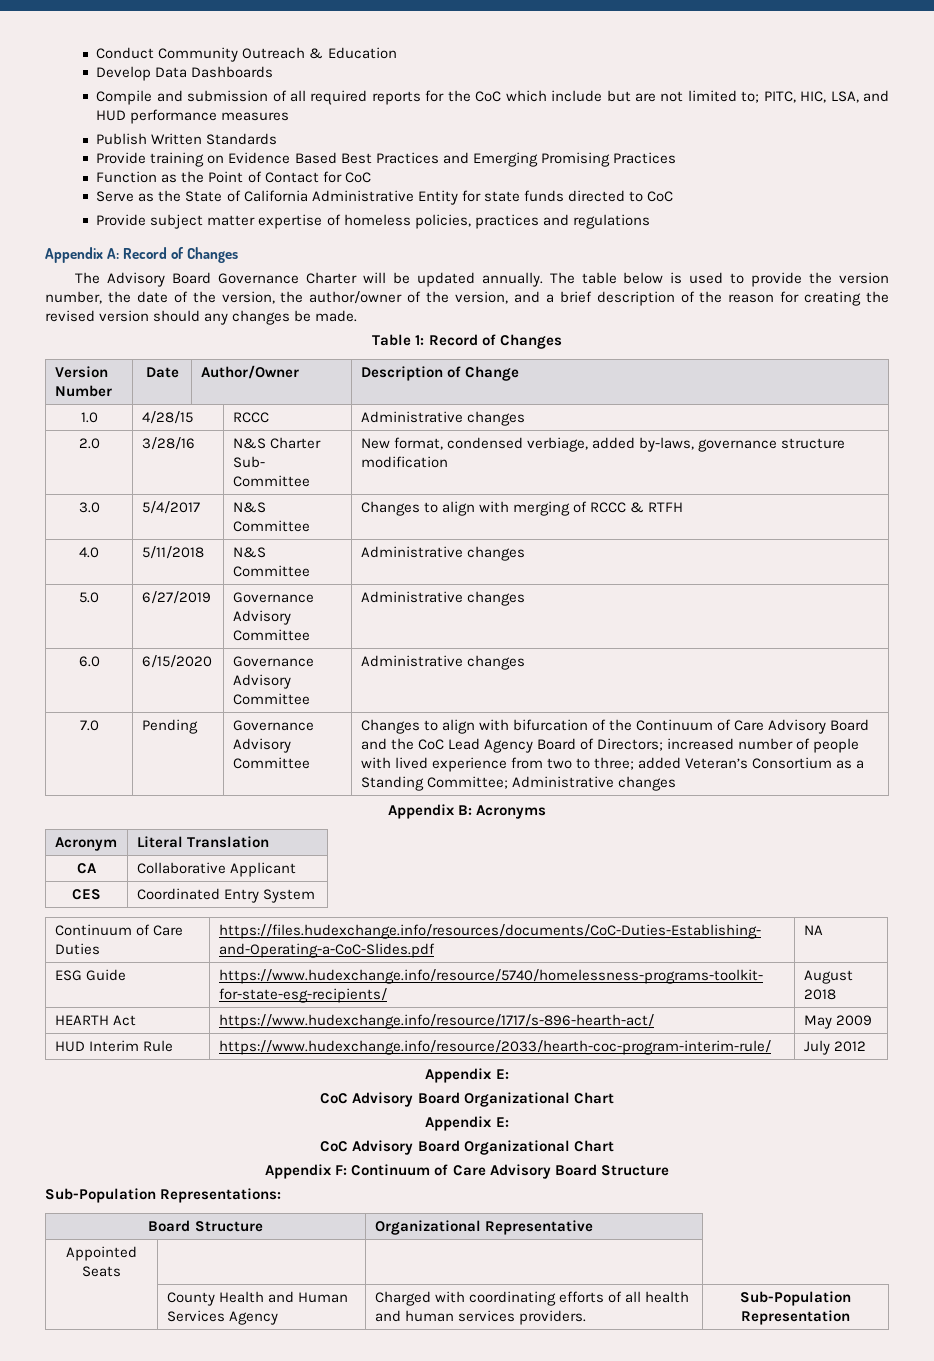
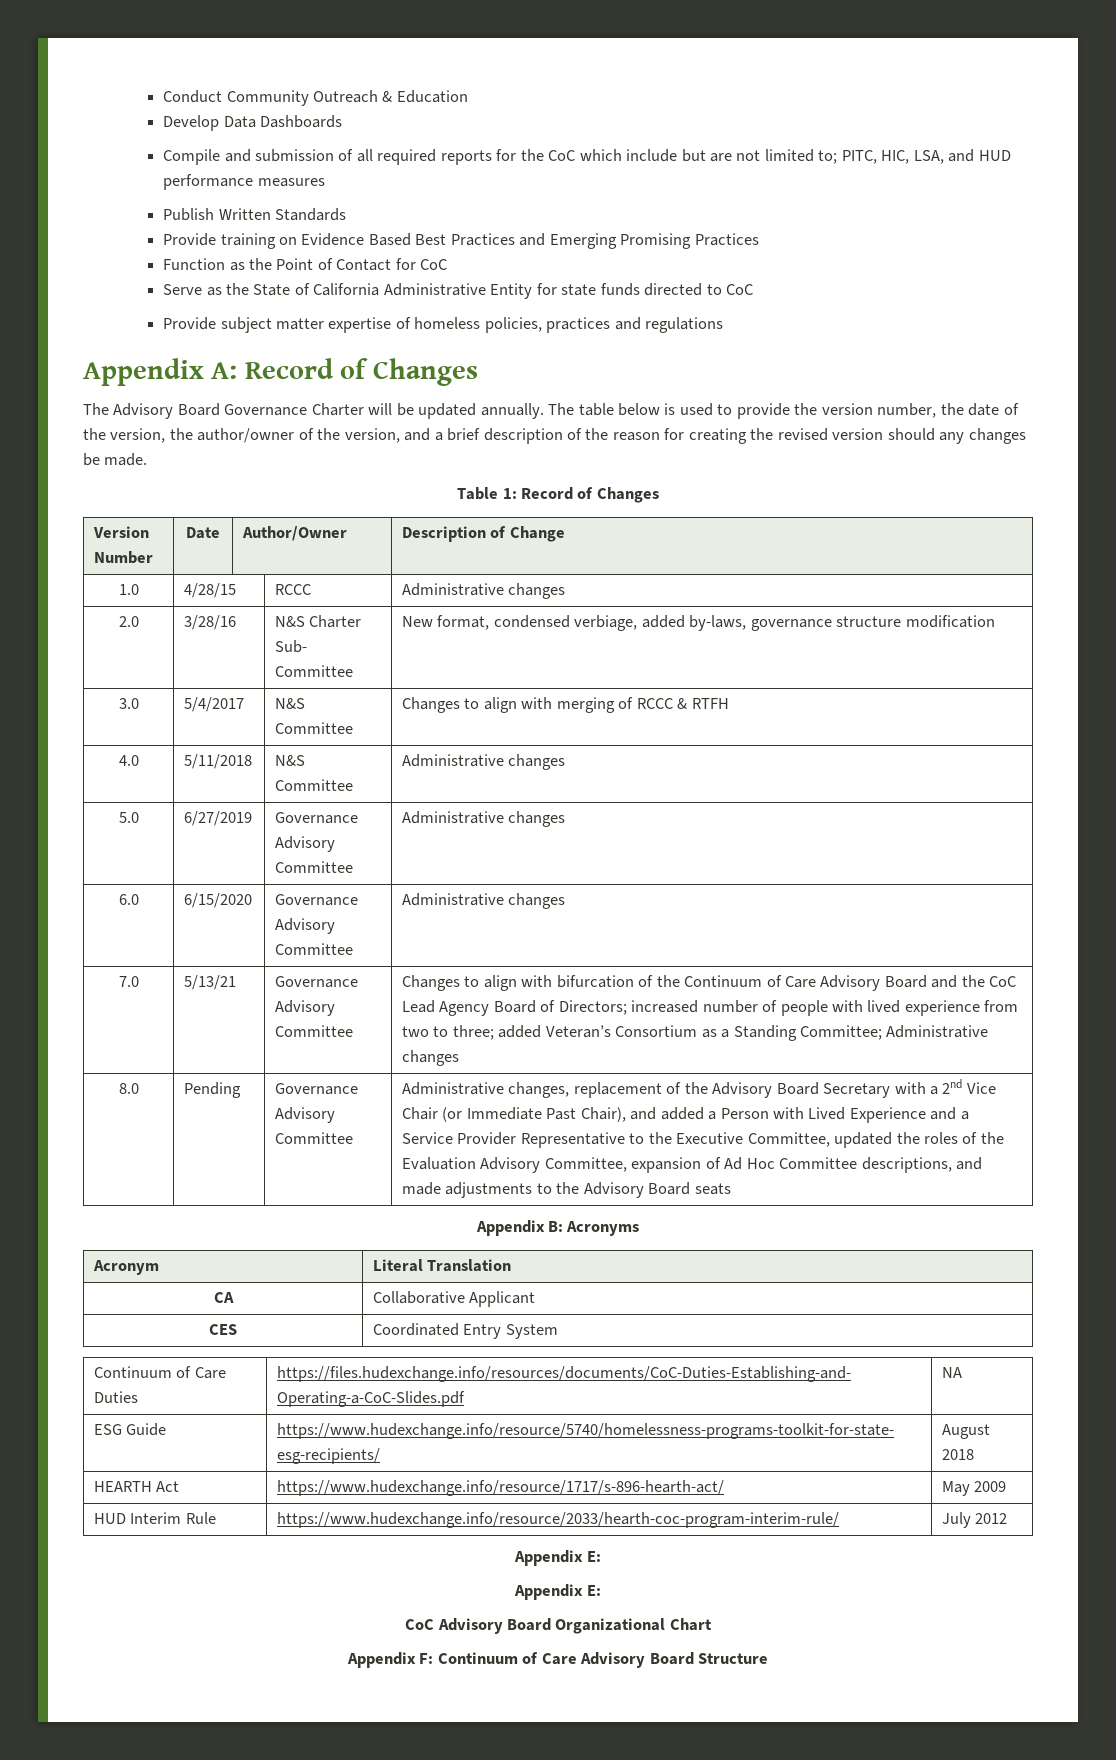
- Pending
+ 5/13/21
+ 8.0 | Pending | Governance Advisory Committee | Administrative changes, replacement of the Advisory Board Secretary with a 2nd Vice Chair (or Immediate Past Chair), and added a Person with Lived Experience and a Service Provider Representative to the Executive Committee, updated the roles of the Evaluation Advisory Committee, expansion of Ad Hoc Committee descriptions, and made adjustments to the Advisory Board seats
  HUD Interim Rule | https://www.hudexchange.info/resource/2033/hearth-coc-program-interim-rule/ | July 2012
  Appendix E:
- CoC Advisory Board Organizational Chart
- Sub-Population Representations:
- Board Structure | Organizational Representative
- Appointed Seats | |
- | County Health and Human Services Agency | Charged with coordinating efforts of all health and human services providers. | Sub-Population Representation

